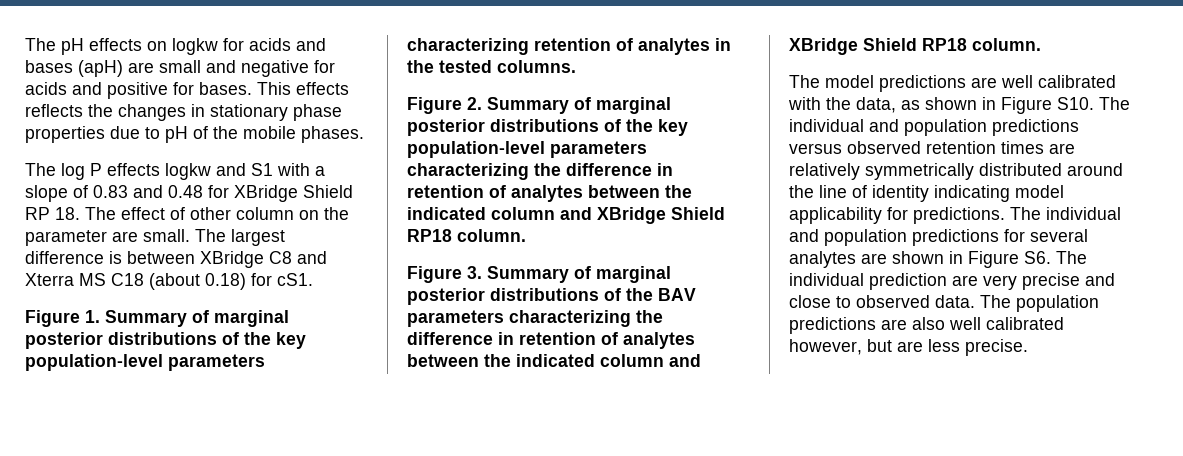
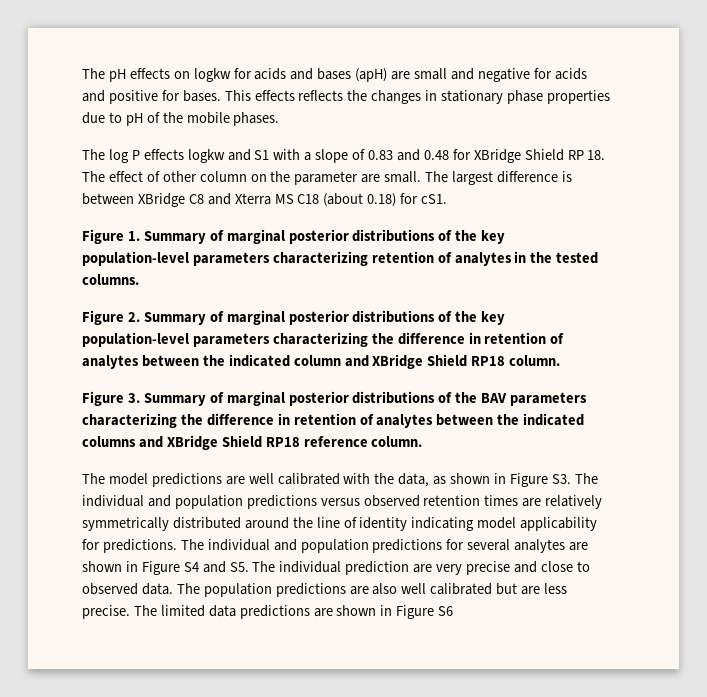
- Figure 3. Summary of marginal posterior distributions of the BAV parameters characterizing the difference in retention of analytes between the indicated column and XBridge Shield RP18 column.
+ Figure 3. Summary of marginal posterior distributions of the BAV parameters characterizing the difference in retention of analytes between the indicated columns and XBridge Shield RP18 reference column.
- The model predictions are well calibrated with the data, as shown in Figure S10. The individual and population predictions versus observed retention times are relatively symmetrically distributed around the line of identity indicating model applicability for predictions.
+ The model predictions are well calibrated with the data, as shown in Figure S3. The individual and population predictions versus observed retention times are relatively symmetrically distributed around the line of identity indicating model applicability for predictions.
- The individual and population predictions for several analytes are shown in Figure S6. The individual prediction are very precise and close to observed data.
+ The individual and population predictions for several analytes are shown in Figure S4 and S5. The individual prediction are very precise and close to observed data.
- The population predictions are also well calibrated however, but are less precise.
+ The population predictions are also well calibrated but are less precise.
+ The limited data predictions are shown in Figure S6

